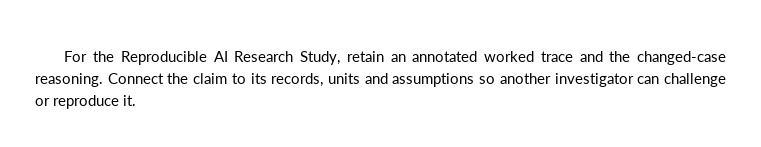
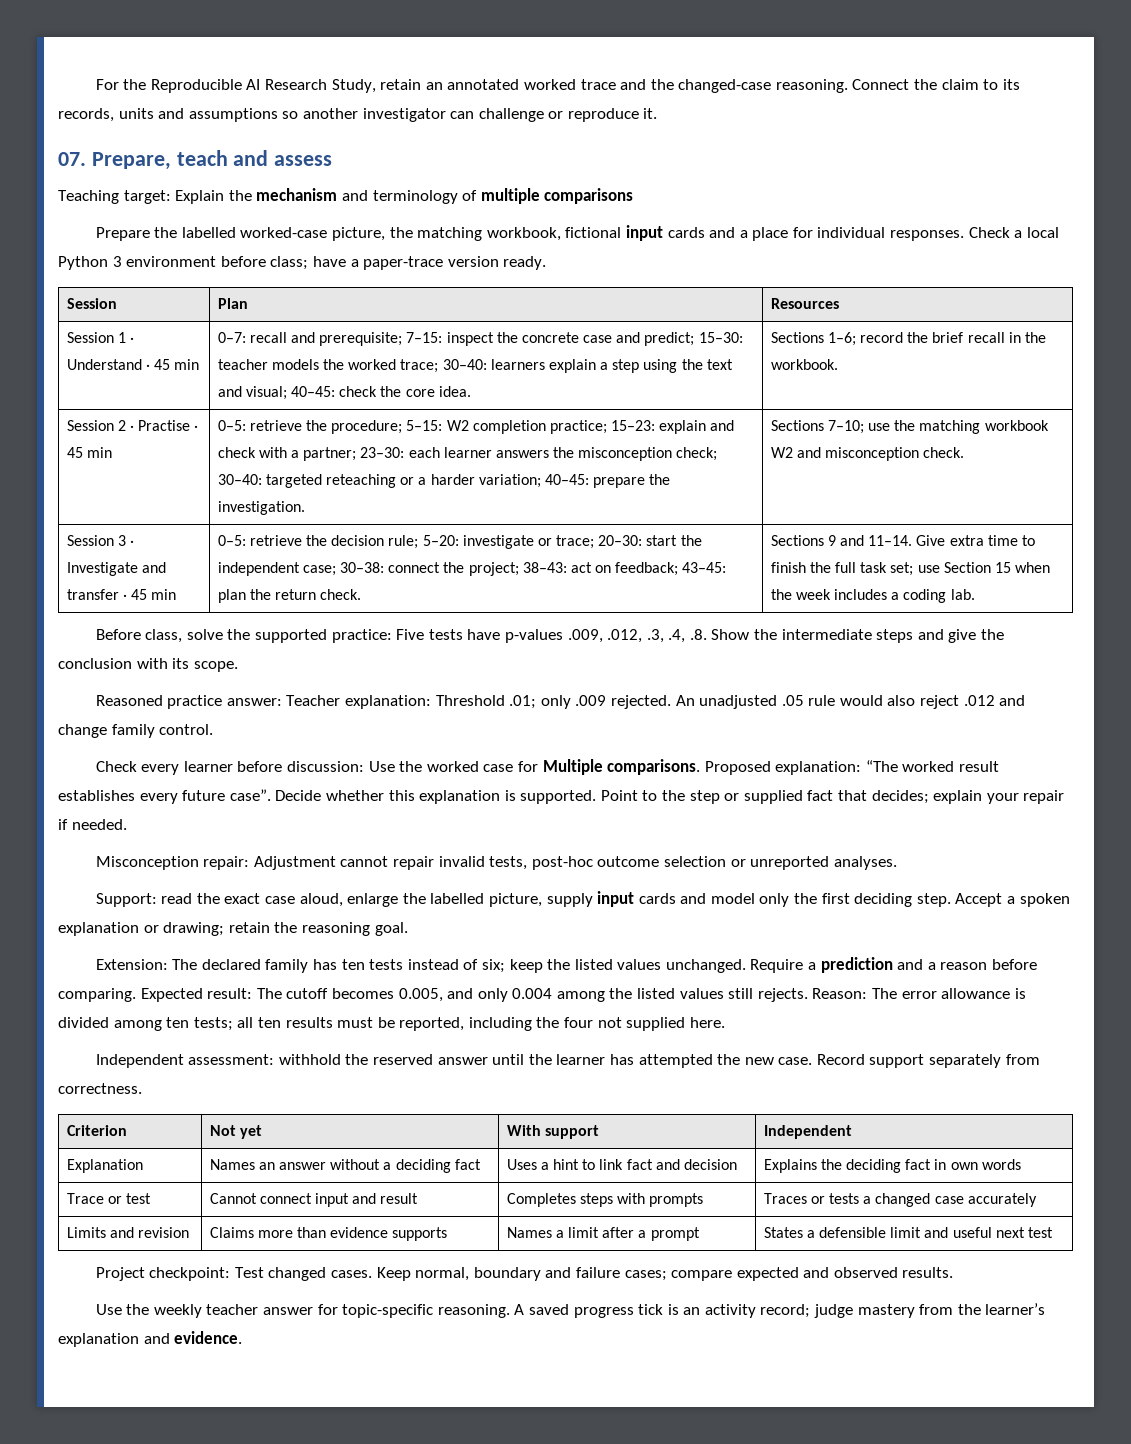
+ 07. Prepare, teach and assess
+ Teaching target: Explain the mechanism and terminology of multiple comparisons
+ Prepare the labelled worked-case picture, the matching workbook, fictional input cards and a place for individual responses. Check a local Python 3 environment before class; have a paper-trace version ready.
+ Session | Plan | Resources
+ Session 1 · Understand · 45 min | 0–7: recall and prerequisite; 7–15: inspect the concrete case and predict; 15–30: teacher models the worked trace; 30–40: learners explain a step using the text and visual; 40–45: check the core idea. | Sections 1–6; record the brief recall in the workbook.
+ Session 2 · Practise · 45 min | 0–5: retrieve the procedure; 5–15: W2 completion practice; 15–23: explain and check with a partner; 23–30: each learner answers the misconception check; 30–40: targeted reteaching or a harder variation; 40–45: prepare the investigation. | Sections 7–10; use the matching workbook W2 and misconception check.
+ Session 3 · Investigate and transfer · 45 min | 0–5: retrieve the decision rule; 5–20: investigate or trace; 20–30: start the independent case; 30–38: connect the project; 38–43: act on feedback; 43–45: plan the return check. | Sections 9 and 11–14. Give extra time to finish the full task set; use Section 15 when the week includes a coding lab.
+ Before class, solve the supported practice: Five tests have p-values .009, .012, .3, .4, .8. Show the intermediate steps and give the conclusion with its scope.
+ Reasoned practice answer: Teacher explanation: Threshold .01; only .009 rejected. An unadjusted .05 rule would also reject .012 and change family control.
+ Check every learner before discussion: Use the worked case for Multiple comparisons. Proposed explanation: “The worked result establishes every future case”. Decide whether this explanation is supported. Point to the step or supplied fact that decides; explain your repair if needed.
+ Misconception repair: Adjustment cannot repair invalid tests, post-hoc outcome selection or unreported analyses.
+ Support: read the exact case aloud, enlarge the labelled picture, supply input cards and model only the first deciding step. Accept a spoken explanation or drawing; retain the reasoning goal.
+ Extension: The declared family has ten tests instead of six; keep the listed values unchanged. Require a prediction and a reason before comparing. Expected result: The cutoff becomes 0.005, and only 0.004 among the listed values still rejects. Reason: The error allowance is divided among ten tests; all ten results must be reported, including the four not supplied here.
+ Independent assessment: withhold the reserved answer until the learner has attempted the new case. Record support separately from correctness.
+ Criterion | Not yet | With support | Independent
+ Explanation | Names an answer without a deciding fact | Uses a hint to link fact and decision | Explains the deciding fact in own words
+ Trace or test | Cannot connect input and result | Completes steps with prompts | Traces or tests a changed case accurately
+ Limits and revision | Claims more than evidence supports | Names a limit after a prompt | States a defensible limit and useful next test
+ Project checkpoint: Test changed cases. Keep normal, boundary and failure cases; compare expected and observed results.
+ Use the weekly teacher answer for topic-specific reasoning. A saved progress tick is an activity record; judge mastery from the learner’s explanation and evidence.

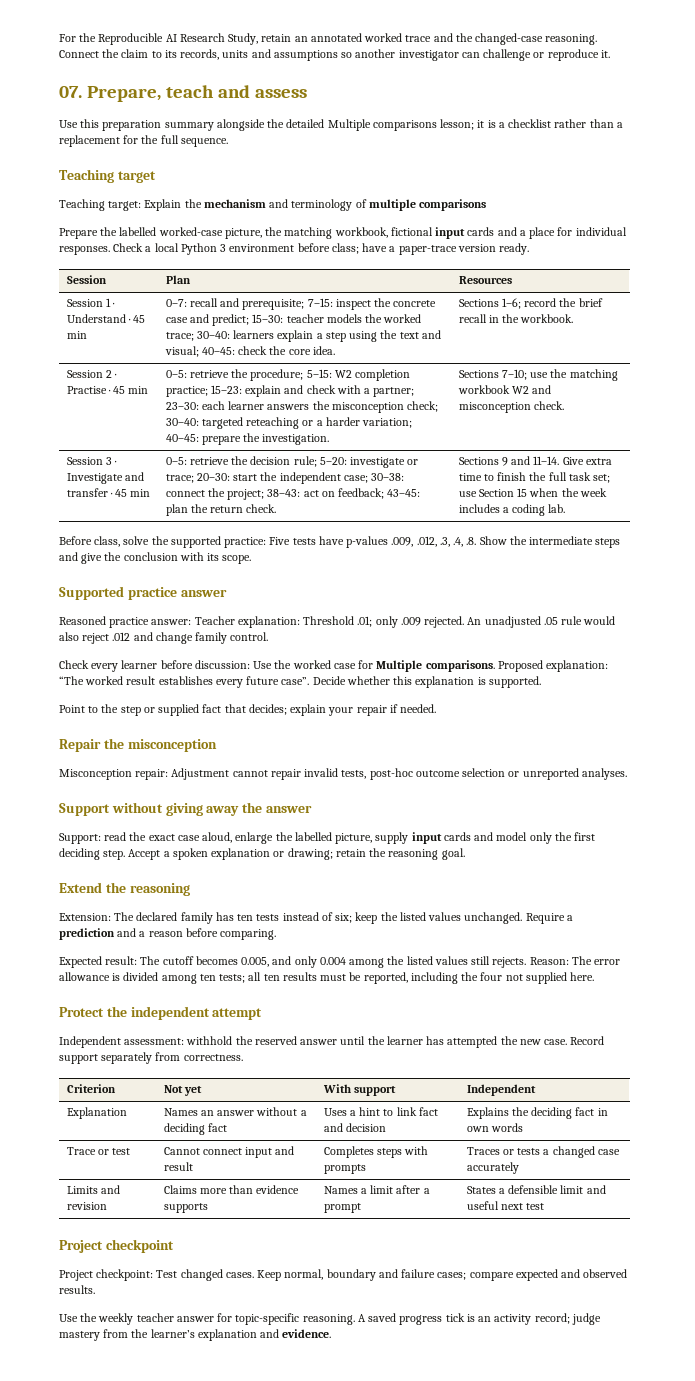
+ Use this preparation summary alongside the detailed Multiple comparisons lesson; it is a checklist rather than a replacement for the full sequence.
+ Teaching target
+ Supported practice answer
- Decide whether this explanation is supported. Point to the step or supplied fact that decides; explain your repair if needed.
+ Decide whether this explanation is supported.
+ Point to the step or supplied fact that decides; explain your repair if needed.
+ Repair the misconception
+ Support without giving away the answer
+ Extend the reasoning
- Require a prediction and a reason before comparing. Expected result: The cutoff becomes 0.005, and only 0.004 among the listed values still rejects.
+ Require a prediction and a reason before comparing.
+ Expected result: The cutoff becomes 0.005, and only 0.004 among the listed values still rejects.
+ Protect the independent attempt
+ Project checkpoint

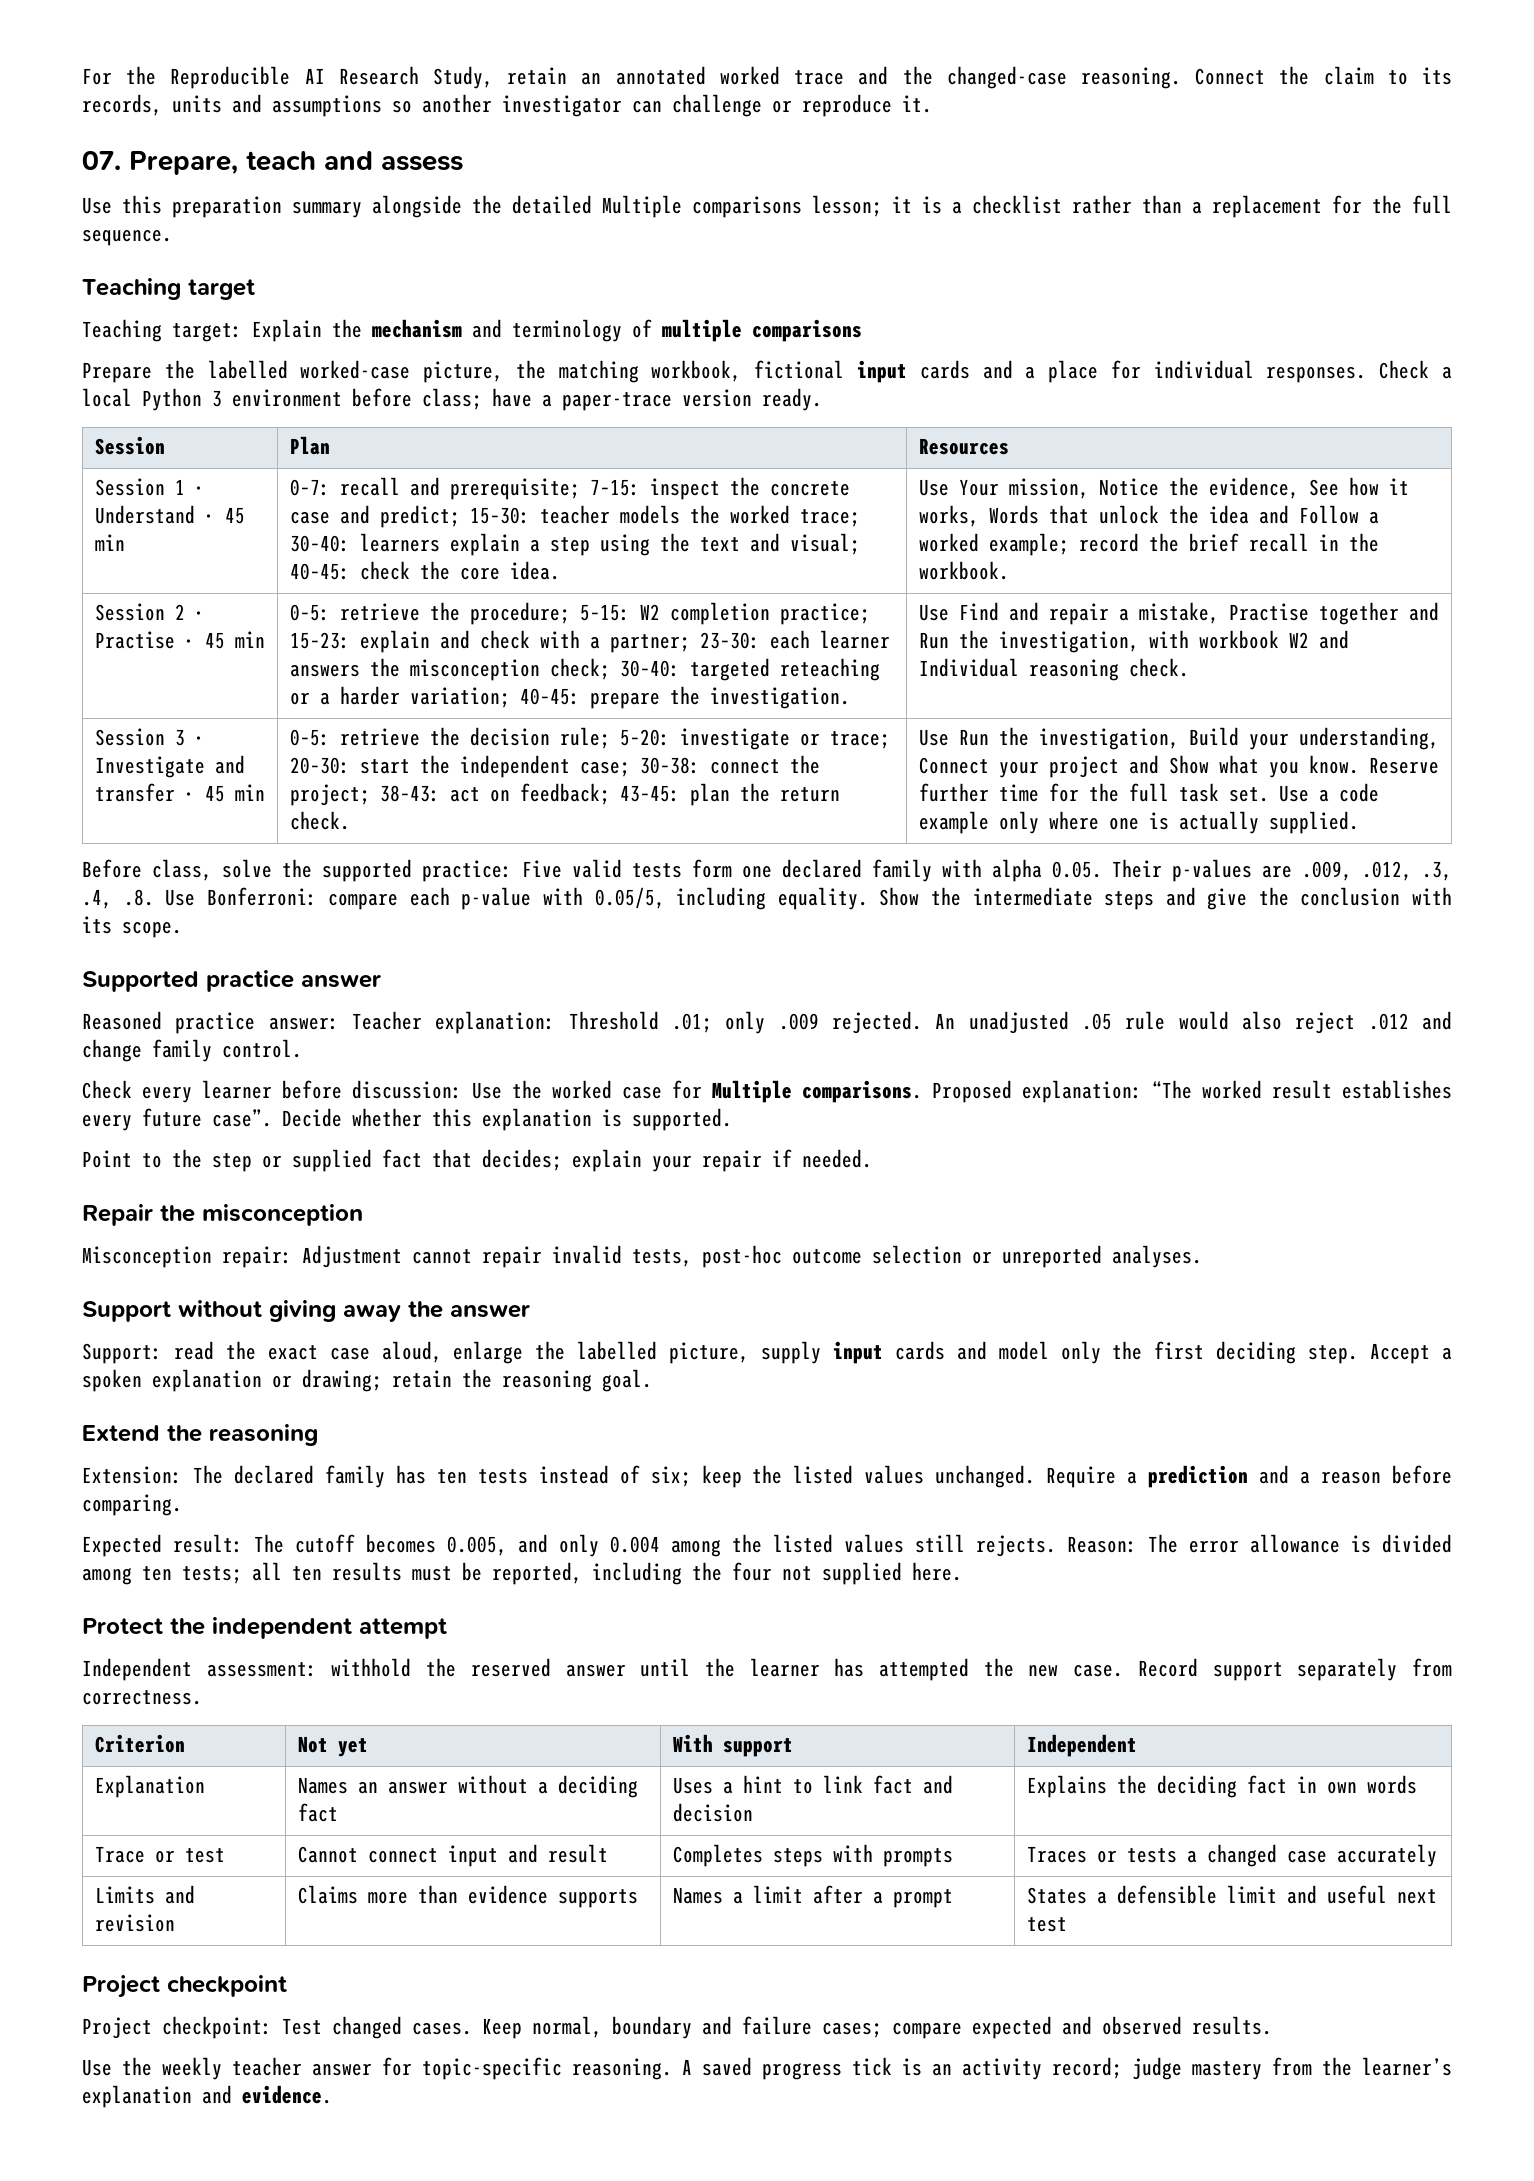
- Sections 1–6; record the brief recall in the workbook.
+ Use Your mission, Notice the evidence, See how it works, Words that unlock the idea and Follow a worked example; record the brief recall in the workbook.
- Sections 7–10; use the matching workbook W2 and misconception check.
+ Use Find and repair a mistake, Practise together and Run the investigation, with workbook W2 and Individual reasoning check.
- Sections 9 and 11–14. Give extra time to finish the full task set; use Section 15 when the week includes a coding lab.
+ Use Run the investigation, Build your understanding, Connect your project and Show what you know. Reserve further time for the full task set. Use a code example only where one is actually supplied.
- Before class, solve the supported practice: Five tests have p-values .009, .012, .3, .4, .8. Show the intermediate steps and give the conclusion with its scope.
+ Before class, solve the supported practice: Five valid tests form one declared family with alpha 0.05. Their p-values are .009, .012, .3, .4, .8. Use Bonferroni: compare each p-value with 0.05/5, including equality. Show the intermediate steps and give the conclusion with its scope.

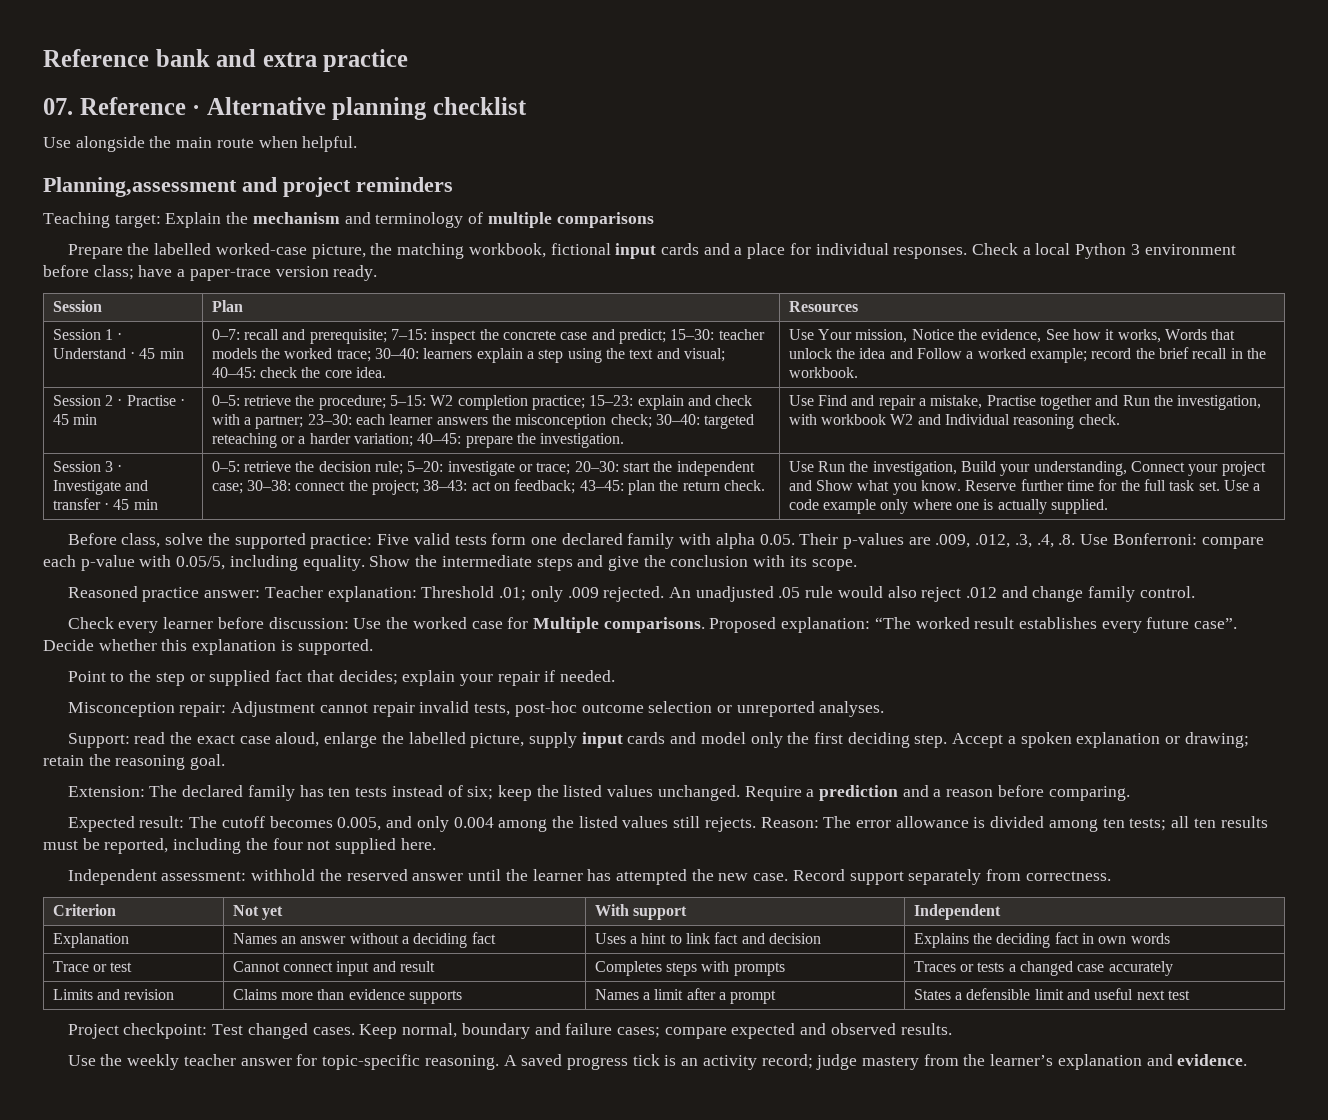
- For the Reproducible AI Research Study, retain an annotated worked trace and the changed-case reasoning. Connect the claim to its records, units and assumptions so another investigator can challenge or reproduce it.
- 07. Prepare, teach and assess
- Use this preparation summary alongside the detailed Multiple comparisons lesson; it is a checklist rather than a replacement for the full sequence.
- Teaching target
+ Reference bank and extra practice
+ 07. Reference · Alternative planning checklist
+ Use alongside the main route when helpful.
+ Planning,assessment and project reminders
- Supported practice answer
- Repair the misconception
- Support without giving away the answer
- Extend the reasoning
- Protect the independent attempt
- Project checkpoint

